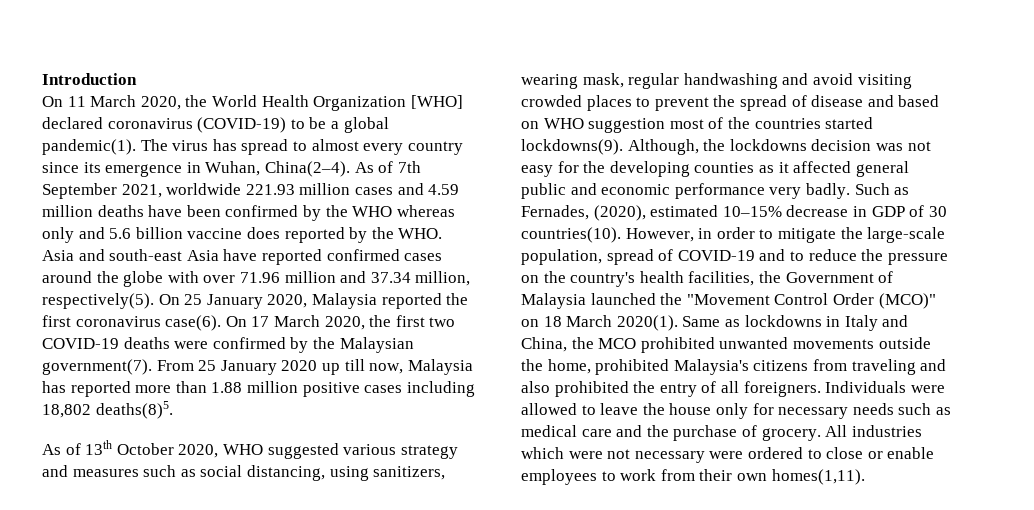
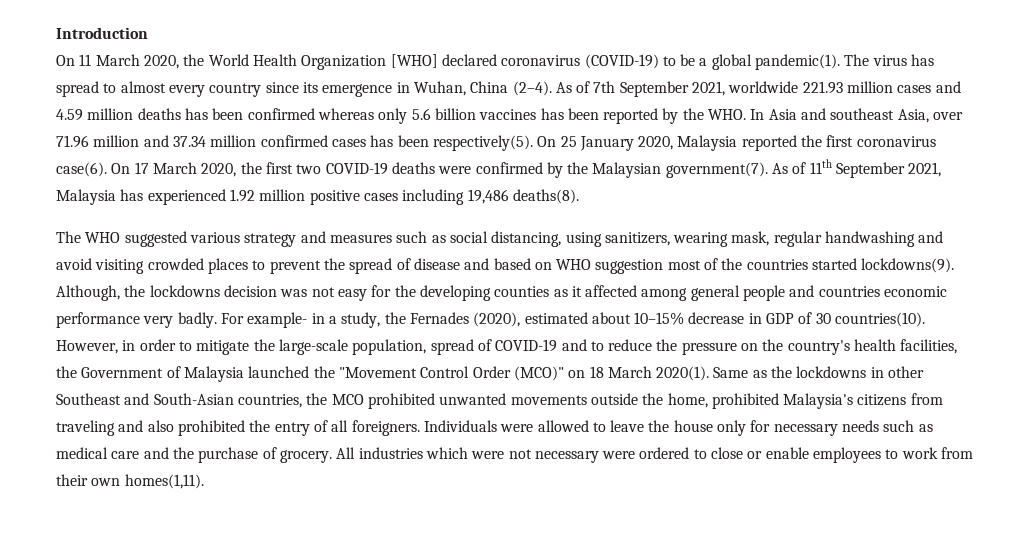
- The virus has spread to almost every country since its emergence in Wuhan, China(2–4).
+ The virus has spread to almost every country since its emergence in Wuhan, China (2–4).
- As of 7th September 2021, worldwide 221.93 million cases and 4.59 million deaths have been confirmed by the WHO whereas only and 5.6 billion vaccine does reported by the WHO. Asia and south-east Asia have reported confirmed cases around the globe with over 71.96 million and 37.34 million, respectively(5).
+ As of 7th September 2021, worldwide 221.93 million cases and 4.59 million deaths has been confirmed whereas only 5.6 billion vaccines has been reported by the WHO. In Asia and southeast Asia, over 71.96 million and 37.34 million confirmed cases has been respectively(5).
- From 25 January 2020 up till now, Malaysia has reported more than 1.88 million positive cases including 18,802 deaths(8)5.
- As of 13th October 2020, WHO suggested various strategy and measures such as social distancing, using sanitizers, wearing mask, regular handwashing and avoid visiting crowded places to prevent the spread of disease and based on WHO suggestion most of the countries started lockdowns(9).
+ As of 11th September 2021, Malaysia has experienced 1.92 million positive cases including 19,486 deaths(8).
+ The WHO suggested various strategy and measures such as social distancing, using sanitizers, wearing mask, regular handwashing and avoid visiting crowded places to prevent the spread of disease and based on WHO suggestion most of the countries started lockdowns(9).
- Although, the lockdowns decision was not easy for the developing counties as it affected general public and economic performance very badly. Such as Fernades, (2020), estimated 10–15% decrease in GDP of 30 countries(10).
+ Although, the lockdowns decision was not easy for the developing counties as it affected among general people and countries economic performance very badly. For example- in a study, the Fernades (2020), estimated about 10–15% decrease in GDP of 30 countries(10).
- Same as lockdowns in Italy and China, the MCO prohibited unwanted movements outside the home, prohibited Malaysia's citizens from traveling and also prohibited the entry of all foreigners.
+ Same as the lockdowns in other Southeast and South-Asian countries, the MCO prohibited unwanted movements outside the home, prohibited Malaysia's citizens from traveling and also prohibited the entry of all foreigners.

